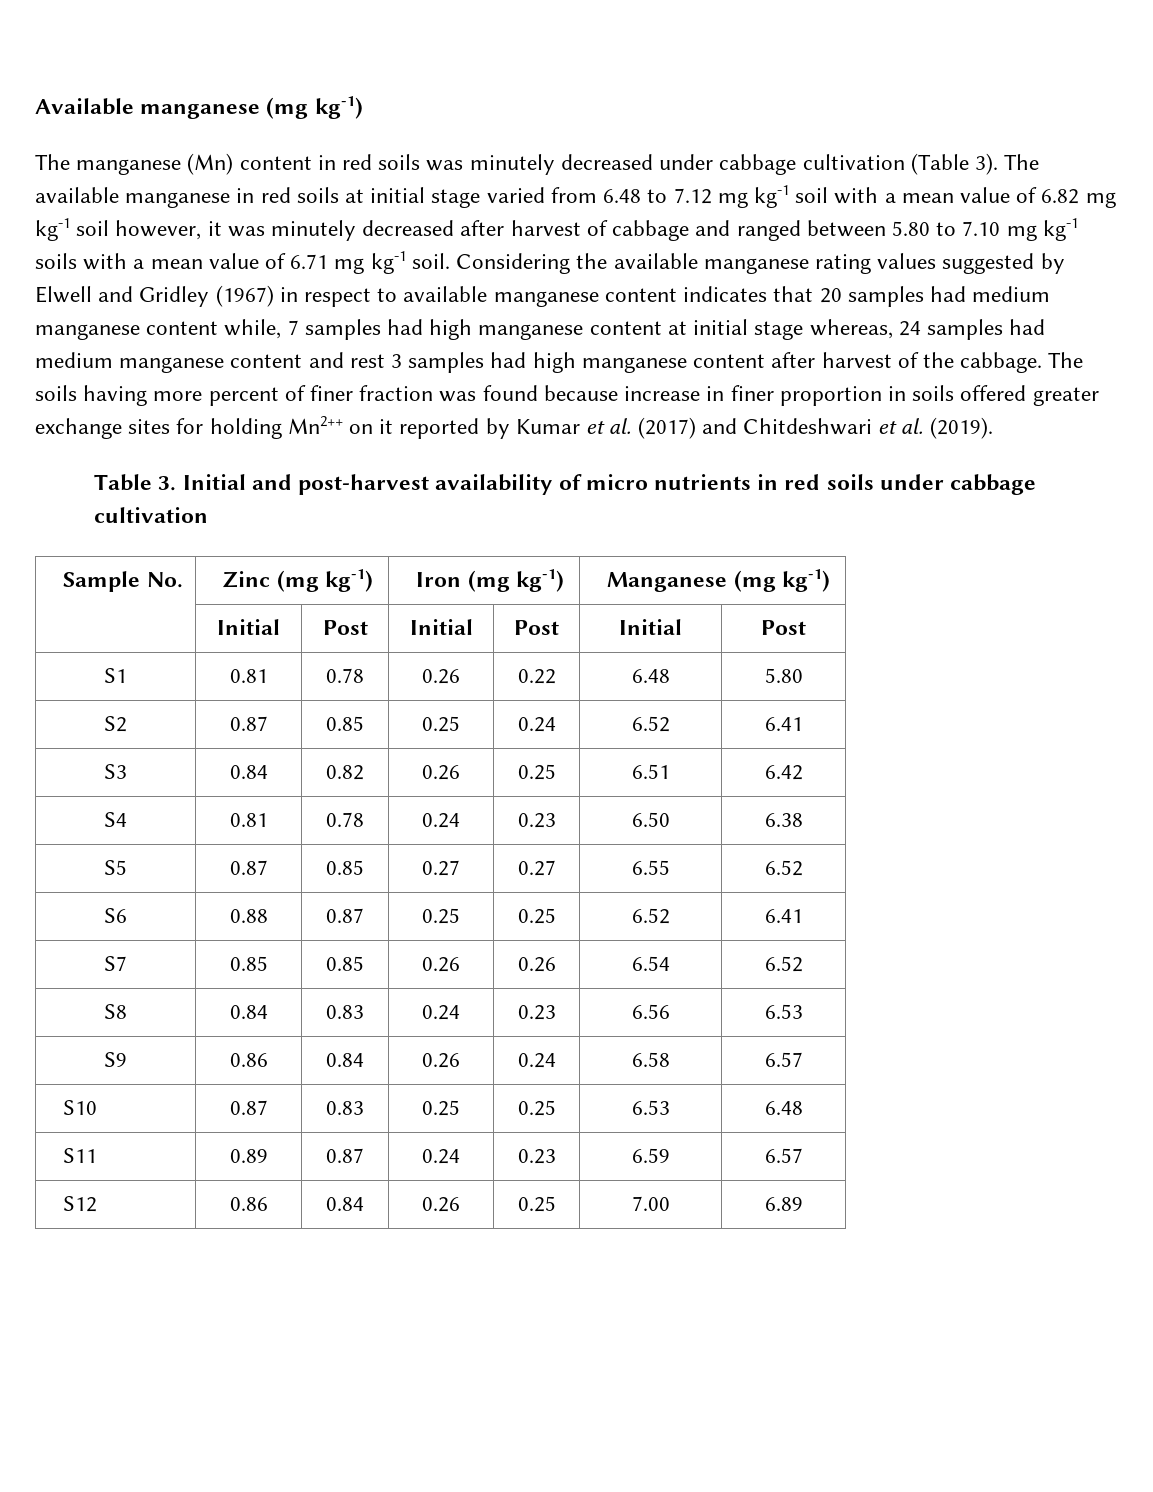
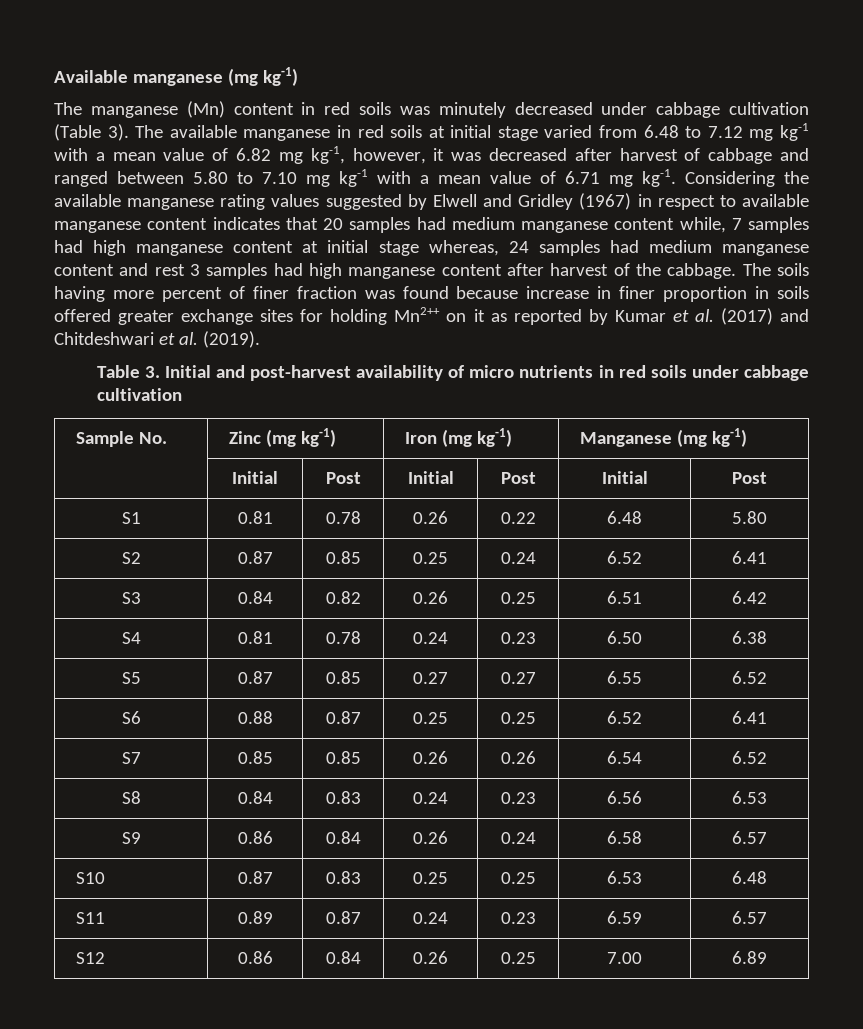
- The available manganese in red soils at initial stage varied from 6.48 to 7.12 mg kg-1 soil with a mean value of 6.82 mg kg-1 soil however, it was minutely decreased after harvest of cabbage and ranged between 5.80 to 7.10 mg kg-1 soils with a mean value of 6.71 mg kg-1 soil.
+ The available manganese in red soils at initial stage varied from 6.48 to 7.12 mg kg-1 with a mean value of 6.82 mg kg-1, however, it was decreased after harvest of cabbage and ranged between 5.80 to 7.10 mg kg-1 with a mean value of 6.71 mg kg-1.
- The soils having more percent of finer fraction was found because increase in finer proportion in soils offered greater exchange sites for holding Mn2++ on it reported by Kumar et al. (2017) and Chitdeshwari et al. (2019).
+ The soils having more percent of finer fraction was found because increase in finer proportion in soils offered greater exchange sites for holding Mn2++ on it as reported by Kumar et al. (2017) and Chitdeshwari et al. (2019).

